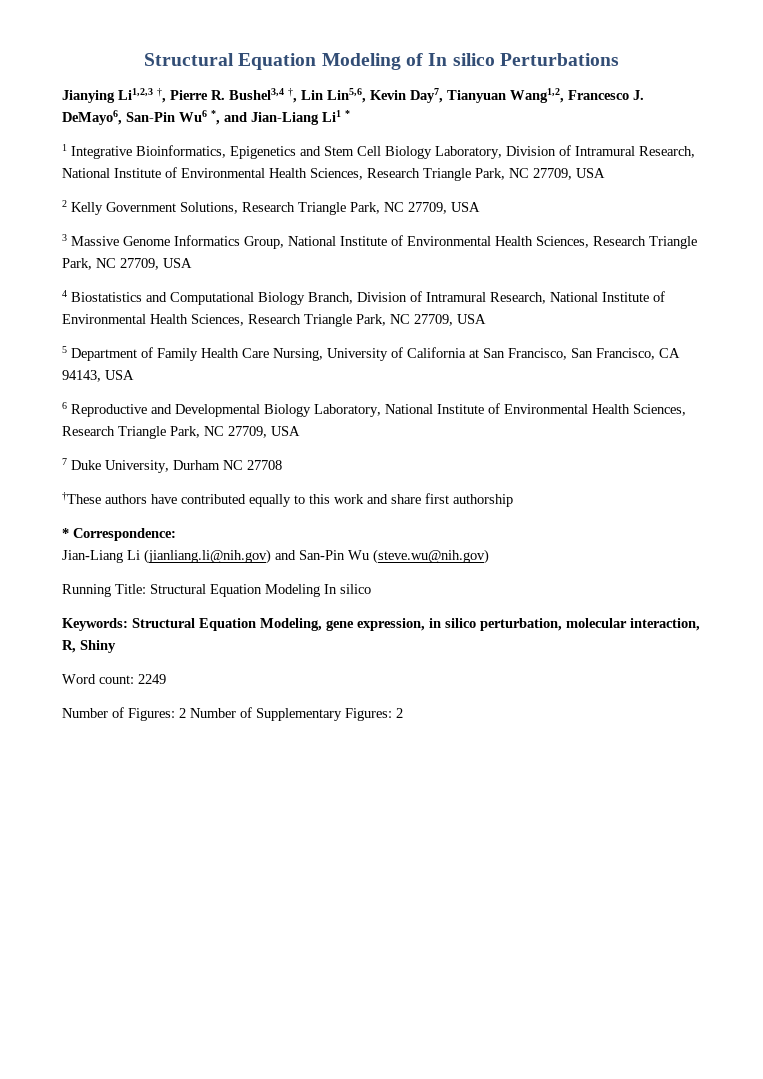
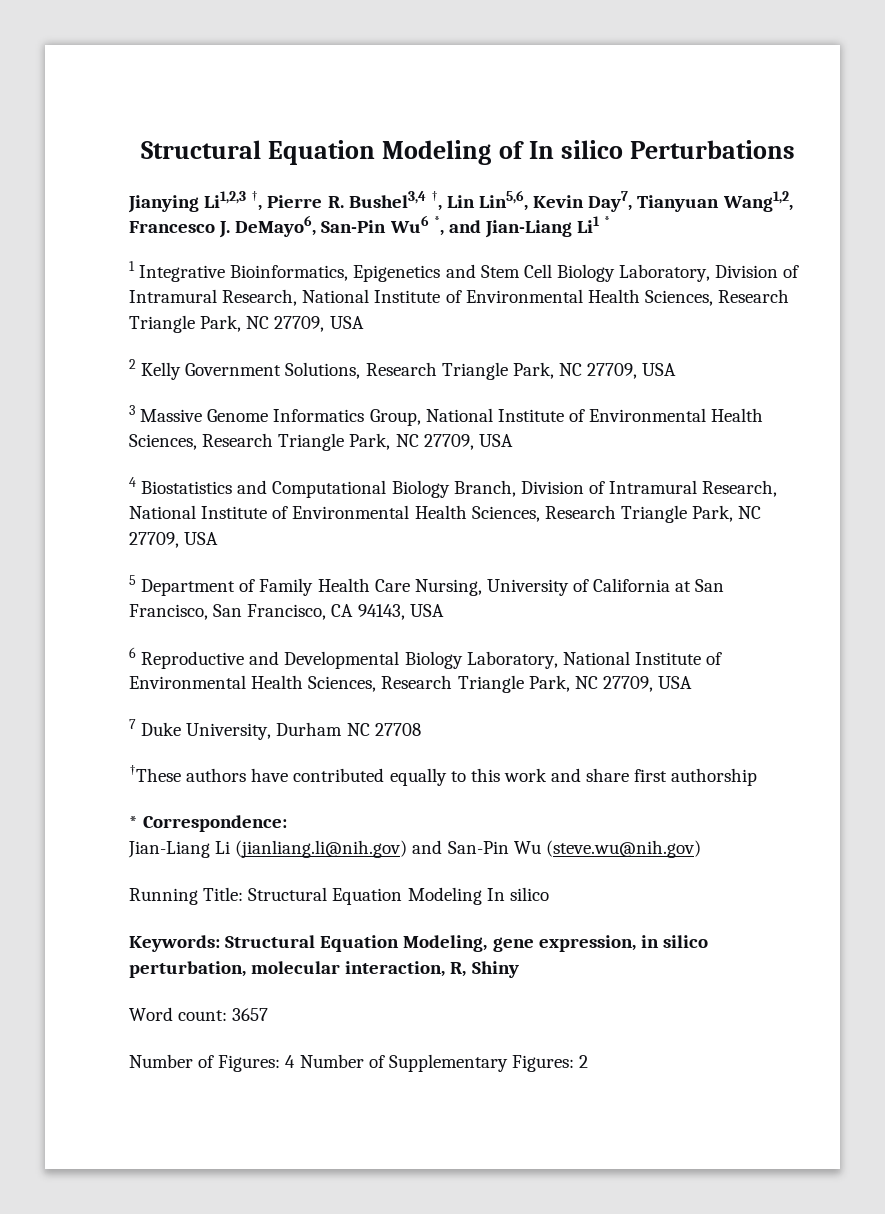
- Word count: 2249
+ Word count: 3657
- Number of Figures: 2 Number of Supplementary Figures: 2
+ Number of Figures: 4 Number of Supplementary Figures: 2

